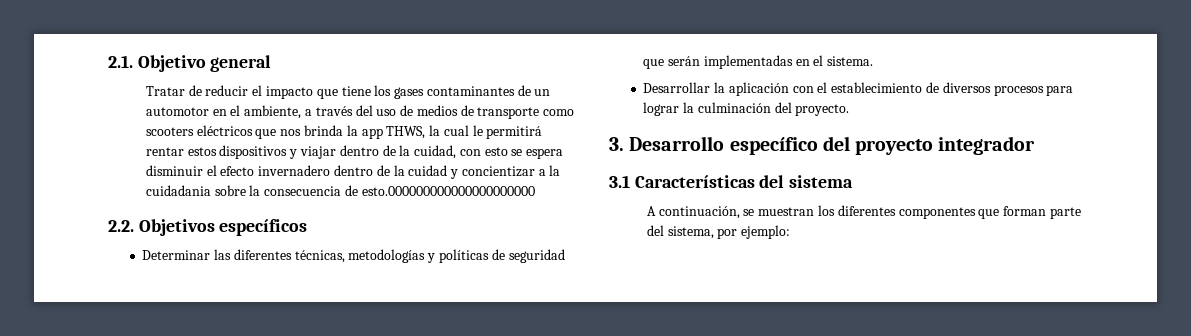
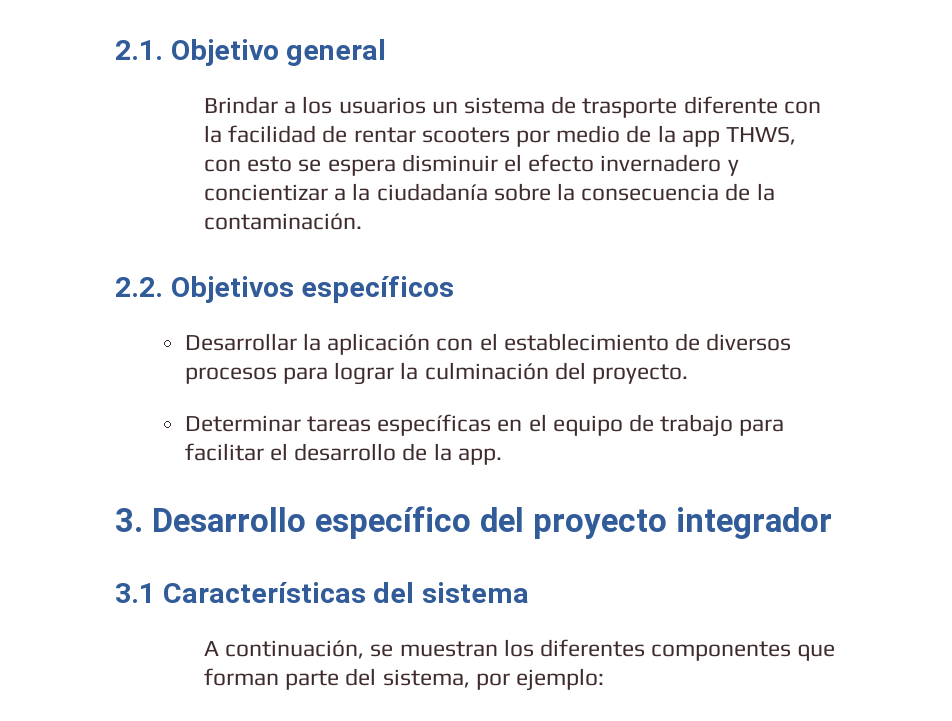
- Tratar de reducir el impacto que tiene los gases contaminantes de un automotor en el ambiente, a través del uso de medios de transporte como scooters eléctricos que nos brinda la app THWS, la cual le permitirá rentar estos dispositivos y viajar dentro de la cuidad, con esto se espera disminuir el efecto invernadero dentro de la cuidad y concientizar a la cuidadania sobre la consecuencia de esto.000000000000000000000
+ Brindar a los usuarios un sistema de trasporte diferente con la facilidad de rentar scooters por medio de la app THWS, con esto se espera disminuir el efecto invernadero y concientizar a la ciudadanía sobre la consecuencia de la contaminación.
- Determinar las diferentes técnicas, metodologías y políticas de seguridad que serán implementadas en el sistema.
+ Determinar tareas específicas en el equipo de trabajo para facilitar el desarrollo de la app.

